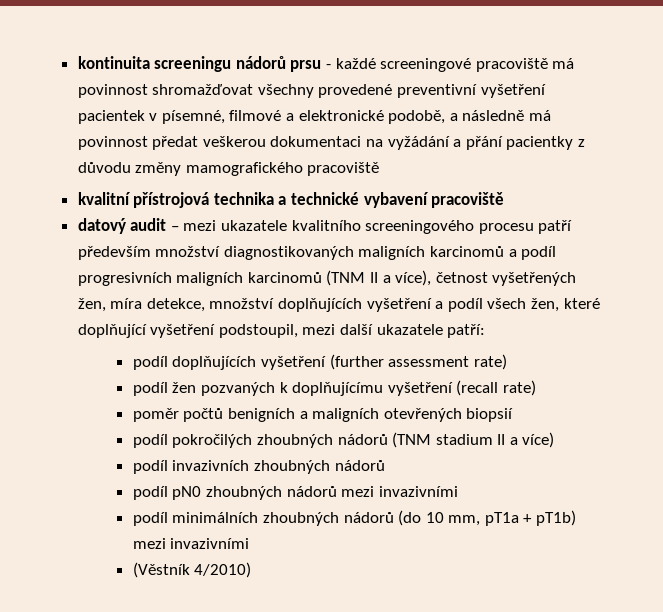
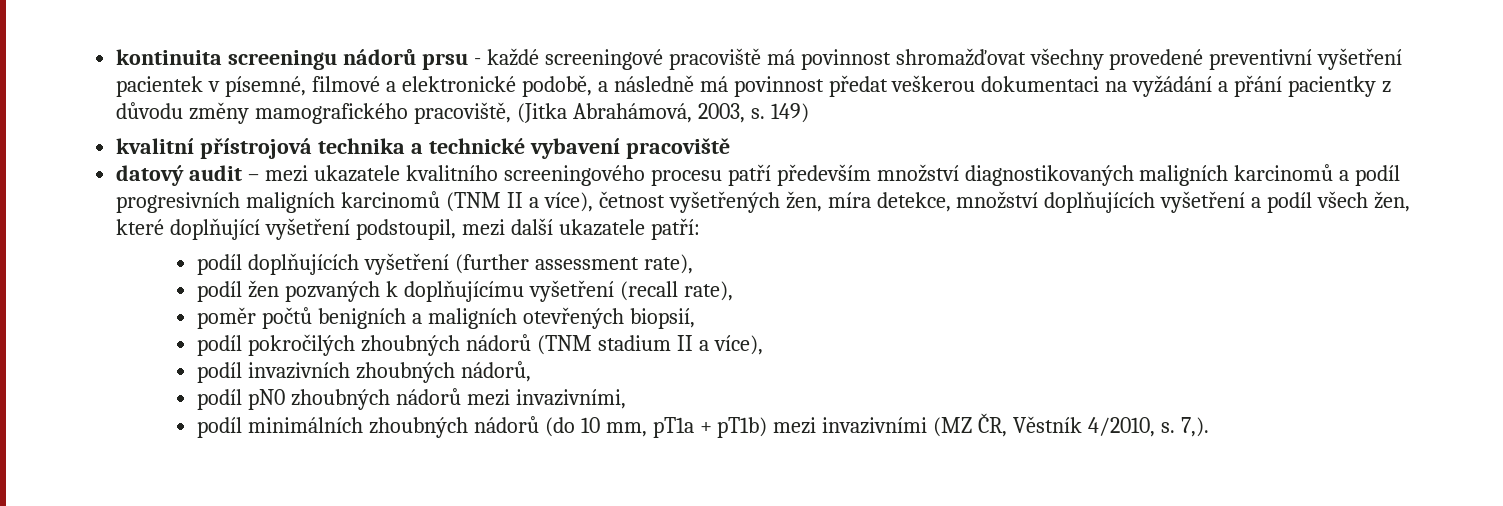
- kontinuita screeningu nádorů prsu - každé screeningové pracoviště má povinnost shromažďovat všechny provedené preventivní vyšetření pacientek v písemné, filmové a elektronické podobě, a následně má povinnost předat veškerou dokumentaci na vyžádání a přání pacientky z důvodu změny mamografického pracoviště
+ kontinuita screeningu nádorů prsu - každé screeningové pracoviště má povinnost shromažďovat všechny provedené preventivní vyšetření pacientek v písemné, filmové a elektronické podobě, a následně má povinnost předat veškerou dokumentaci na vyžádání a přání pacientky z důvodu změny mamografického pracoviště, (Jitka Abrahámová, 2003, s. 149)
- podíl doplňujících vyšetření (further assessment rate)
+ podíl doplňujících vyšetření (further assessment rate),
- podíl žen pozvaných k doplňujícímu vyšetření (recall rate)
+ podíl žen pozvaných k doplňujícímu vyšetření (recall rate),
- poměr počtů benigních a maligních otevřených biopsií
+ poměr počtů benigních a maligních otevřených biopsií,
- podíl pokročilých zhoubných nádorů (TNM stadium II a více)
+ podíl pokročilých zhoubných nádorů (TNM stadium II a více),
- podíl invazivních zhoubných nádorů
+ podíl invazivních zhoubných nádorů,
- podíl pN0 zhoubných nádorů mezi invazivními
+ podíl pN0 zhoubných nádorů mezi invazivními,
- podíl minimálních zhoubných nádorů (do 10 mm, pT1a + pT1b) mezi invazivními
- (Věstník 4/2010)
+ podíl minimálních zhoubných nádorů (do 10 mm, pT1a + pT1b) mezi invazivními (MZ ČR, Věstník 4/2010, s. 7,).

